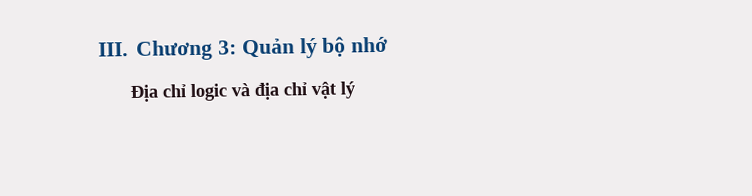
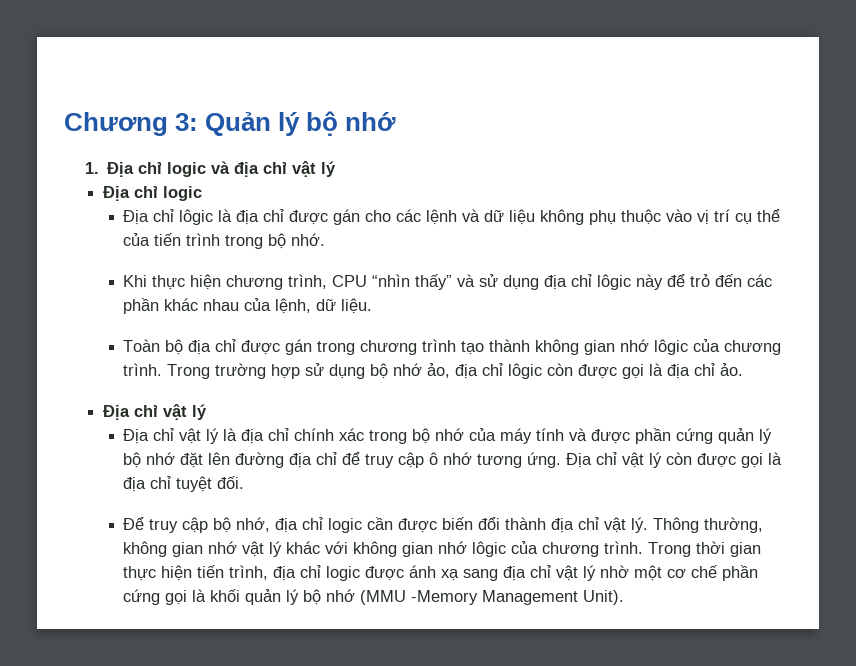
- III. Chương 3: Quản lý bộ nhớ
+ Chương 3: Quản lý bộ nhớ
- Địa chỉ logic và địa chỉ vật lý
+ 1. Địa chỉ logic và địa chỉ vật lý
+ Địa chỉ logic
+ Địa chỉ lôgic là địa chỉ được gán cho các lệnh và dữ liệu không phụ thuộc vào vị trí cụ thể của tiến trình trong bộ nhớ.
+ Khi thực hiện chương trình, CPU “nhìn thấy” và sử dụng địa chỉ lôgic này để trỏ đến các phần khác nhau của lệnh, dữ liệu.
+ Toàn bộ địa chỉ được gán trong chương trình tạo thành không gian nhớ lôgic của chương trình. Trong trường hợp sử dụng bộ nhớ ảo, địa chỉ lôgic còn được gọi là địa chỉ ảo.
+ Địa chỉ vật lý
+ Địa chỉ vật lý là địa chỉ chính xác trong bộ nhớ của máy tính và được phần cứng quản lý bộ nhớ đặt lên đường địa chỉ để truy cập ô nhớ tương ứng. Địa chỉ vật lý còn được gọi là địa chỉ tuyệt đối.
+ Để truy cập bộ nhớ, địa chỉ logic cần được biến đổi thành địa chỉ vật lý. Thông thường, không gian nhớ vật lý khác với không gian nhớ lôgic của chương trình. Trong thời gian thực hiện tiến trình, địa chỉ logic được ánh xạ sang địa chỉ vật lý nhờ một cơ chế phần cứng gọi là khối quản lý bộ nhớ (MMU -Memory Management Unit).

